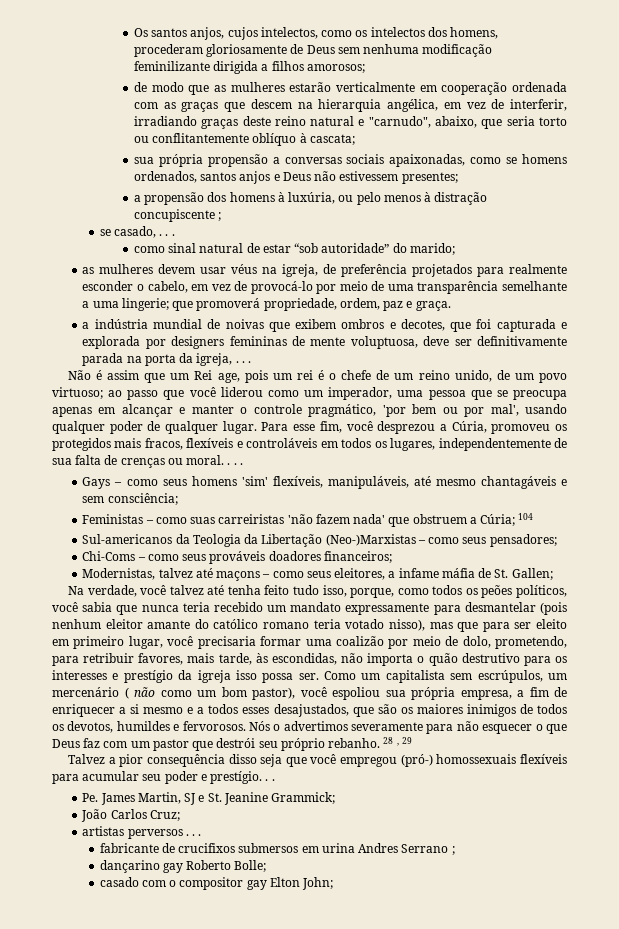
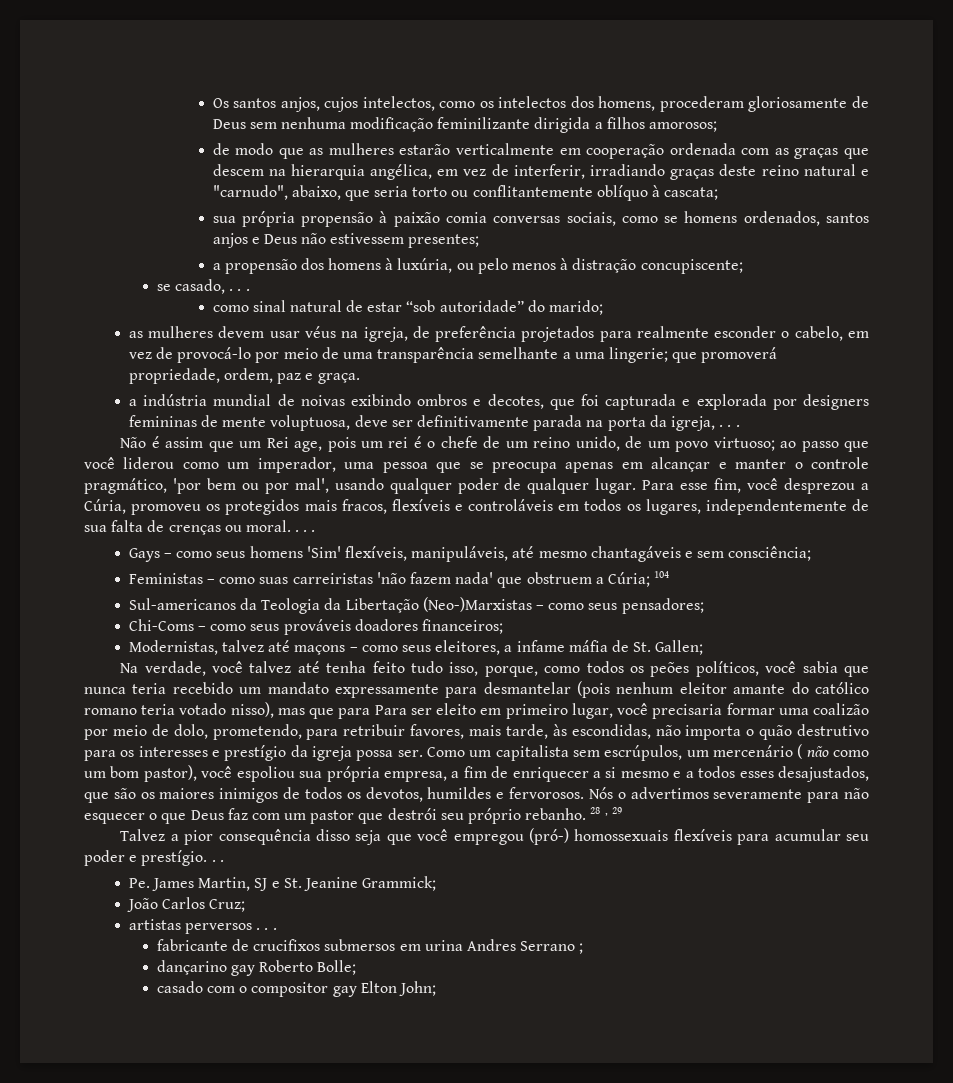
- sua própria propensão a conversas sociais apaixonadas, como se homens ordenados, santos anjos e Deus não estivessem presentes;
+ sua própria propensão à paixão comia conversas sociais, como se homens ordenados, santos anjos e Deus não estivessem presentes;
- a propensão dos homens à luxúria, ou pelo menos à distração concupiscente ;
+ a propensão dos homens à luxúria, ou pelo menos à distração concupiscente;
- a indústria mundial de noivas que exibem ombros e decotes, que foi capturada e explorada por designers femininas de mente voluptuosa, deve ser definitivamente parada na porta da igreja, . . .
+ a indústria mundial de noivas exibindo ombros e decotes, que foi capturada e explorada por designers femininas de mente voluptuosa, deve ser definitivamente parada na porta da igreja, . . .
- Gays – como seus homens 'sim' flexíveis, manipuláveis, até mesmo chantagáveis e sem consciência;
+ Gays – como seus homens 'Sim' flexíveis, manipuláveis, até mesmo chantagáveis e sem consciência;
- Na verdade, você talvez até tenha feito tudo isso, porque, como todos os peões políticos, você sabia que nunca teria recebido um mandato expressamente para desmantelar (pois nenhum eleitor amante do católico romano teria votado nisso), mas que para ser eleito em primeiro lugar, você precisaria formar uma coalizão por meio de dolo, prometendo, para retribuir favores, mais tarde, às escondidas, não importa o quão destrutivo para os interesses e prestígio da igreja isso possa ser.
+ Na verdade, você talvez até tenha feito tudo isso, porque, como todos os peões políticos, você sabia que nunca teria recebido um mandato expressamente para desmantelar (pois nenhum eleitor amante do católico romano teria votado nisso), mas que para Para ser eleito em primeiro lugar, você precisaria formar uma coalizão por meio de dolo, prometendo, para retribuir favores, mais tarde, às escondidas, não importa o quão destrutivo para os interesses e prestígio da igreja possa ser.

